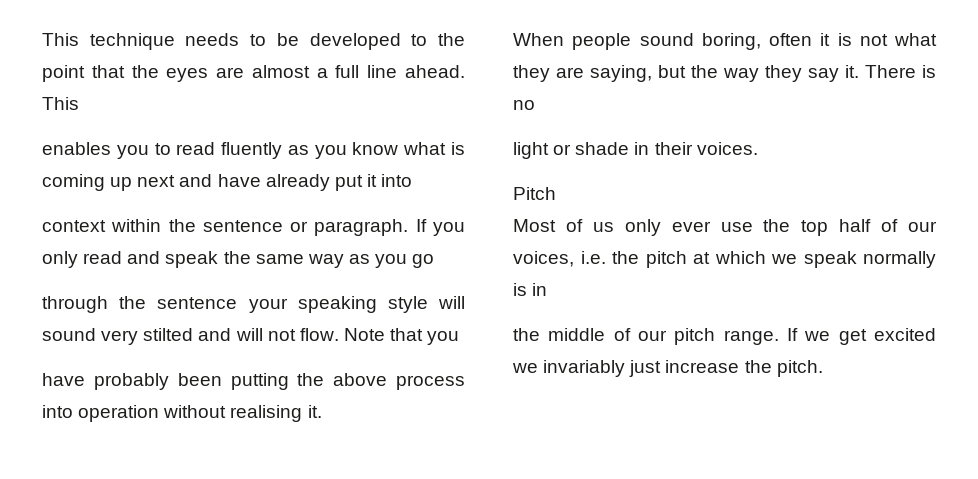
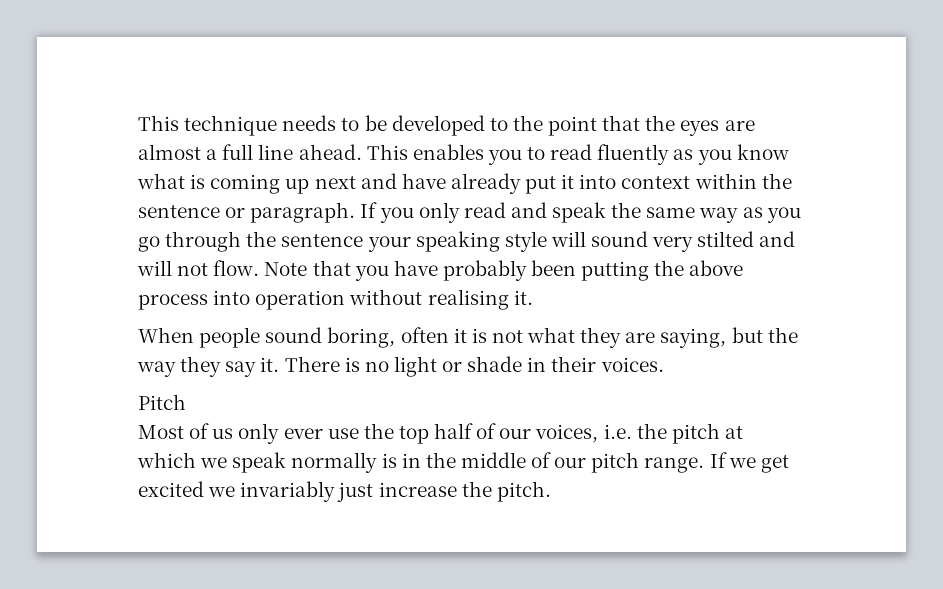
- This technique needs to be developed to the point that the eyes are almost a full line ahead. This
- enables you to read fluently as you know what is coming up next and have already put it into
- context within the sentence or paragraph.
+ This technique needs to be developed to the point that the eyes are almost a full line ahead. This enables you to read fluently as you know what is coming up next and have already put it into context within the sentence or paragraph.
- If you only read and speak the same way as you go
- through the sentence your speaking style will sound very stilted and will not flow.
+ If you only read and speak the same way as you go through the sentence your speaking style will sound very stilted and will not flow.
- Note that you
- have probably been putting the above process into operation without realising it.
+ Note that you have probably been putting the above process into operation without realising it.
- There is no
- light or shade in their voices.
+ There is no light or shade in their voices.
- Most of us only ever use the top half of our voices, i.e. the pitch at which we speak normally is in
- the middle of our pitch range.
+ Most of us only ever use the top half of our voices, i.e. the pitch at which we speak normally is in the middle of our pitch range.

